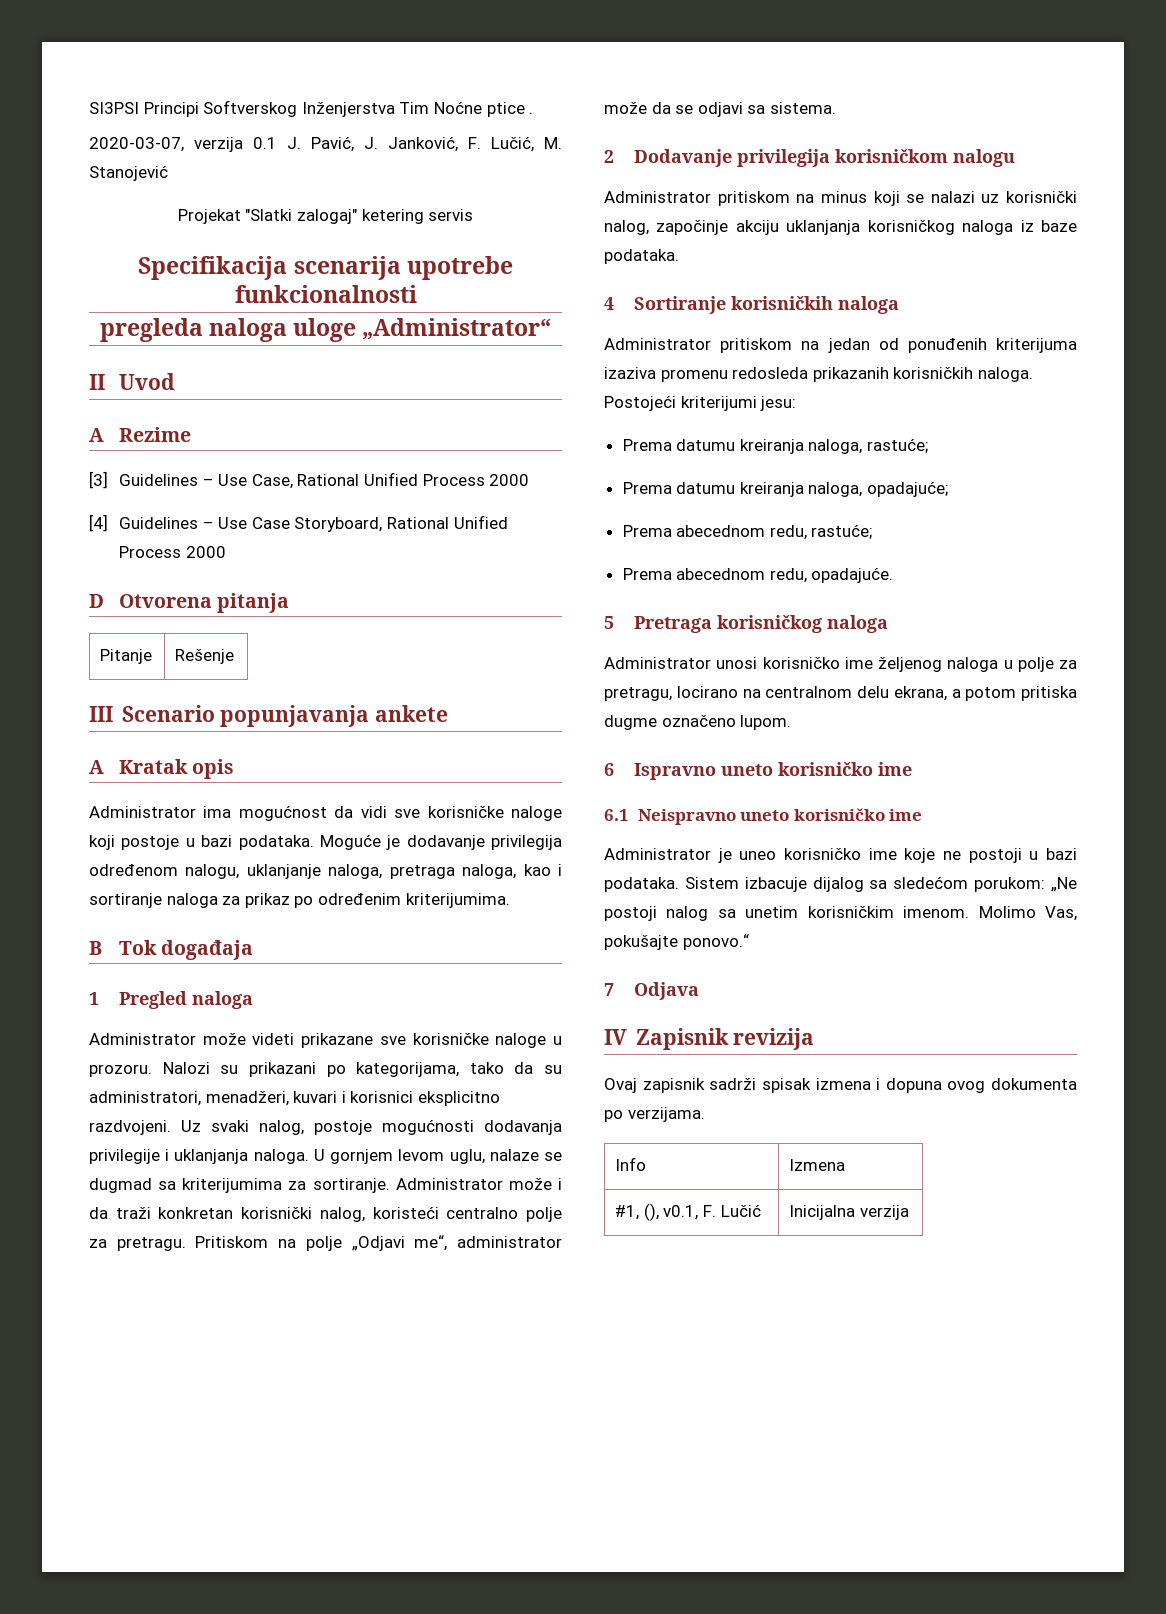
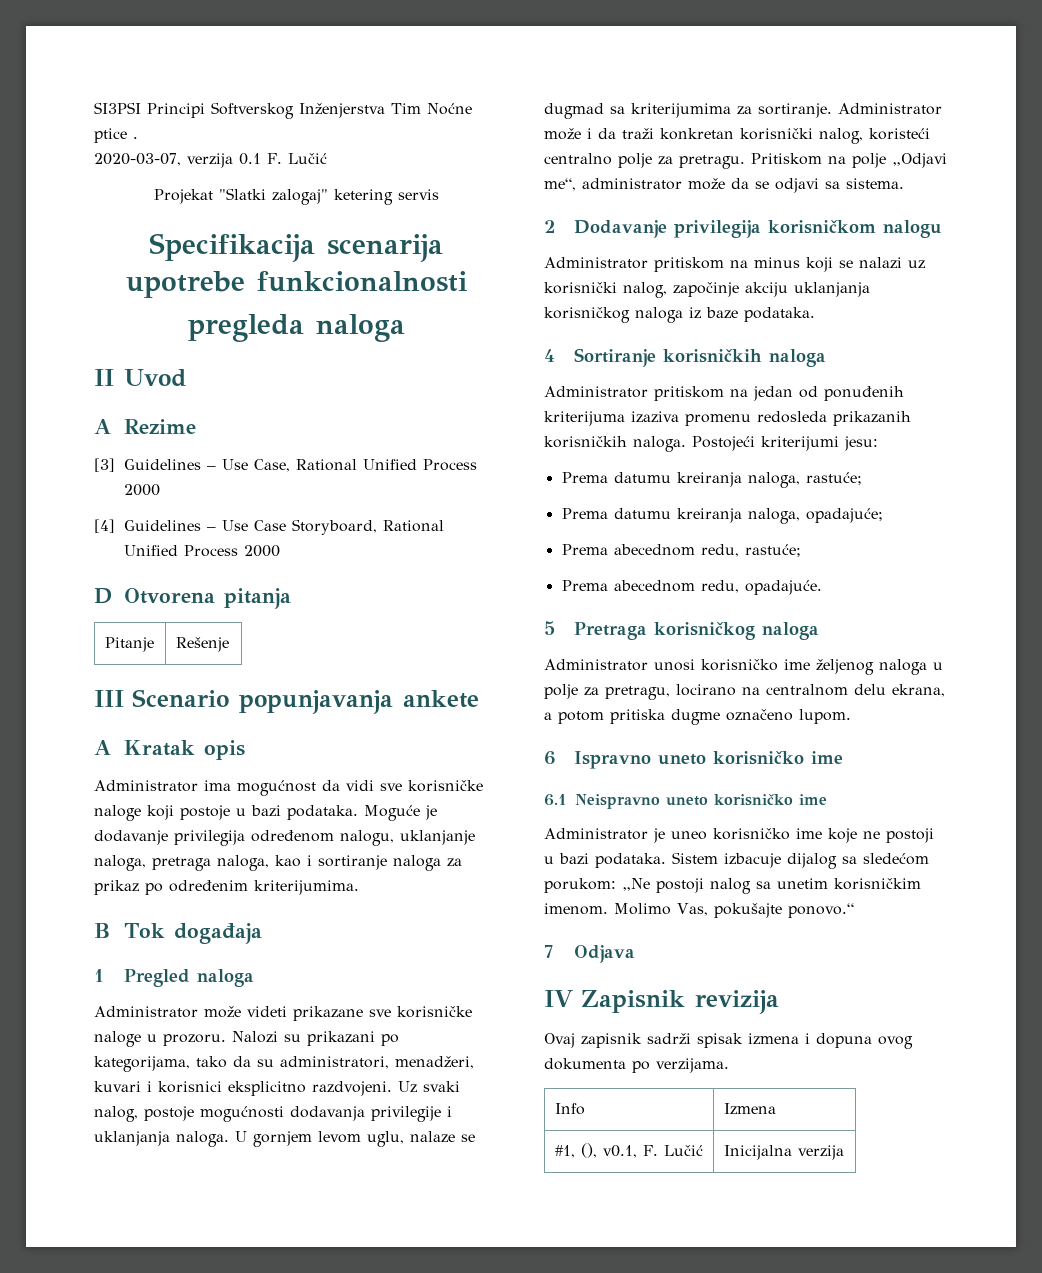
- 2020-03-07, verzija 0.1 J. Pavić, J. Janković, F. Lučić, M. Stanojević
+ 2020-03-07, verzija 0.1 F. Lučić
- pregleda naloga uloge „Administrator“
+ pregleda naloga

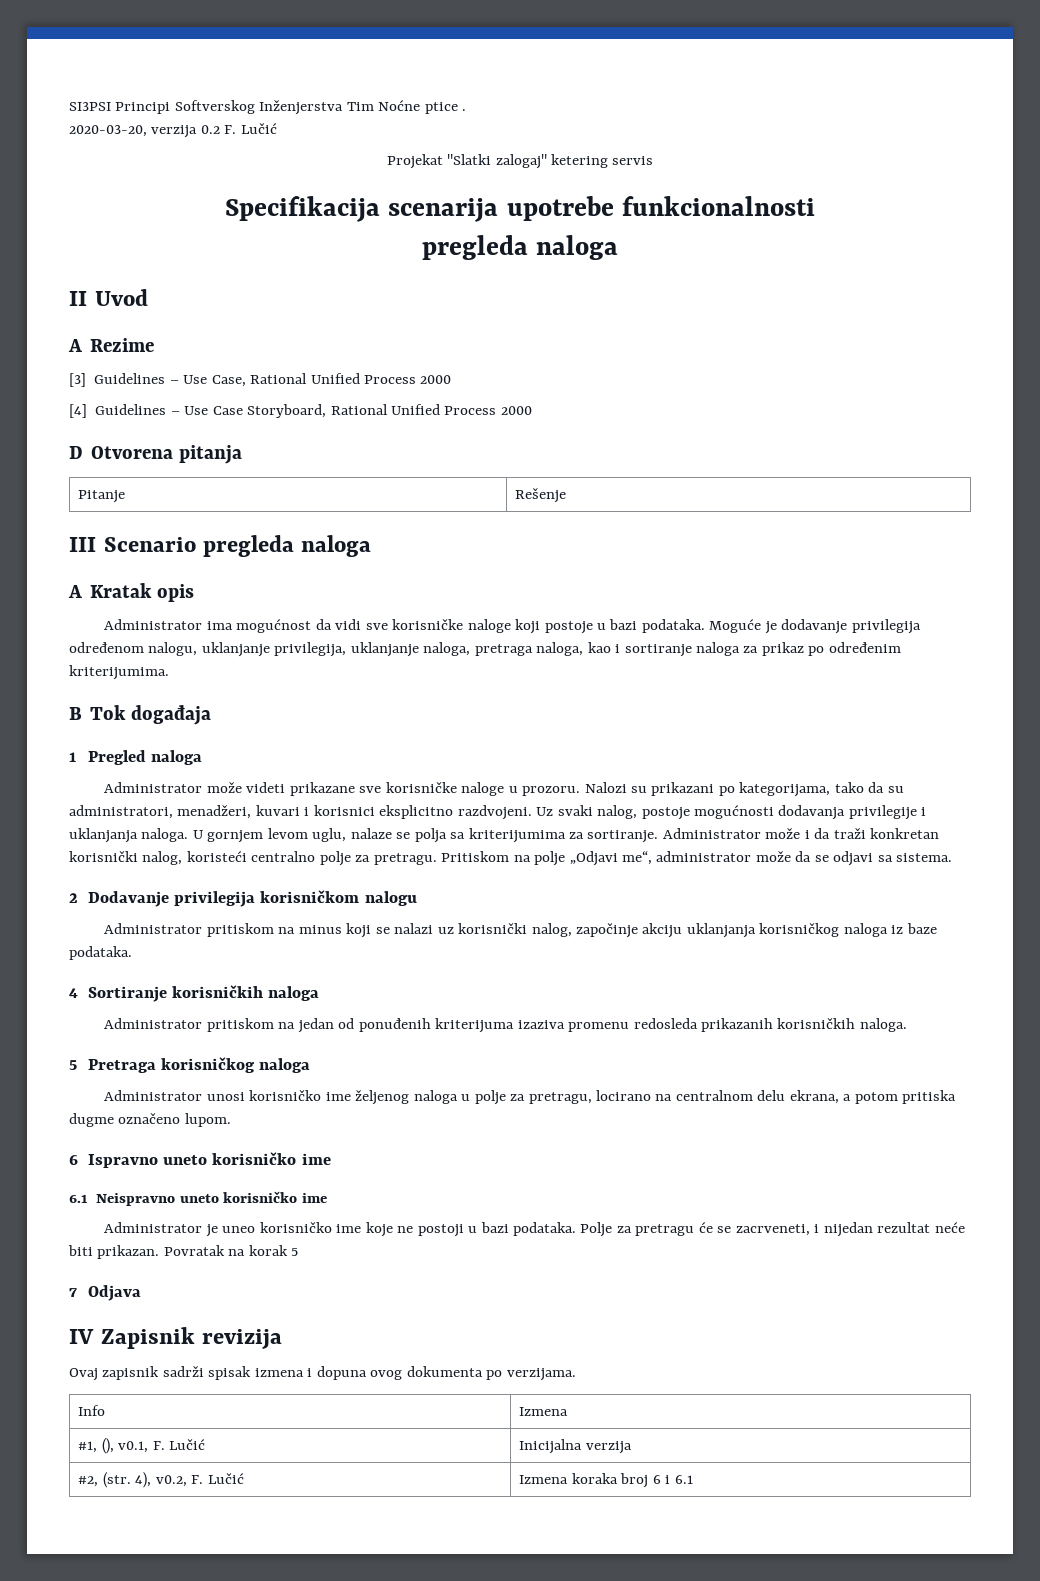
- 2020-03-07, verzija 0.1 F. Lučić
+ 2020-03-20, verzija 0.2 F. Lučić
- III Scenario popunjavanja ankete
+ III Scenario pregleda naloga
- Moguće je dodavanje privilegija određenom nalogu, uklanjanje naloga, pretraga naloga, kao i sortiranje naloga za prikaz po određenim kriterijumima.
+ Moguće je dodavanje privilegija određenom nalogu, uklanjanje privilegija, uklanjanje naloga, pretraga naloga, kao i sortiranje naloga za prikaz po određenim kriterijumima.
- U gornjem levom uglu, nalaze se dugmad sa kriterijumima za sortiranje.
+ U gornjem levom uglu, nalaze se polja sa kriterijumima za sortiranje.
- Postojeći kriterijumi jesu:
- Prema datumu kreiranja naloga, rastuće;
- Prema datumu kreiranja naloga, opadajuće;
- Prema abecednom redu, rastuće;
- Prema abecednom redu, opadajuće.
- Sistem izbacuje dijalog sa sledećom porukom: „Ne postoji nalog sa unetim korisničkim imenom. Molimo Vas, pokušajte ponovo.“
+ Polje za pretragu će se zacrveneti, i nijedan rezultat neće biti prikazan. Povratak na korak 5
+ #2, (str. 4), v0.2, F. Lučić | Izmena koraka broj 6 i 6.1

